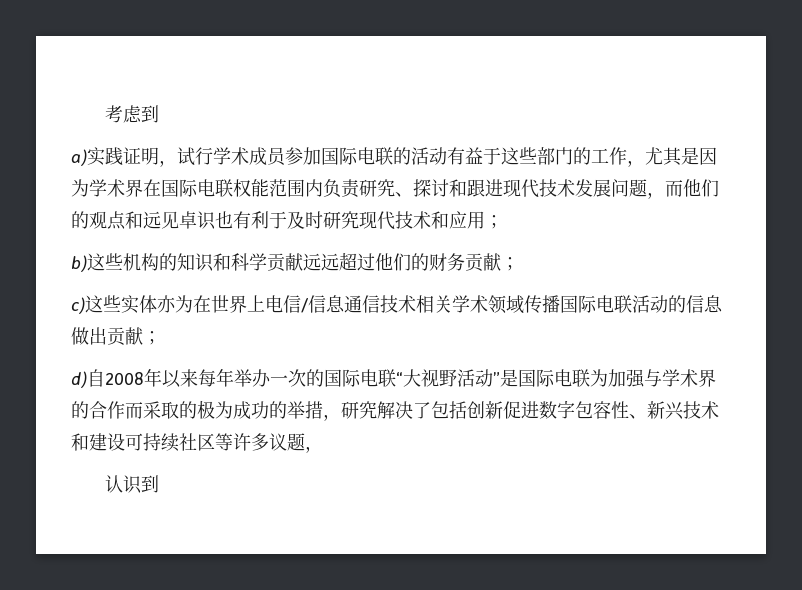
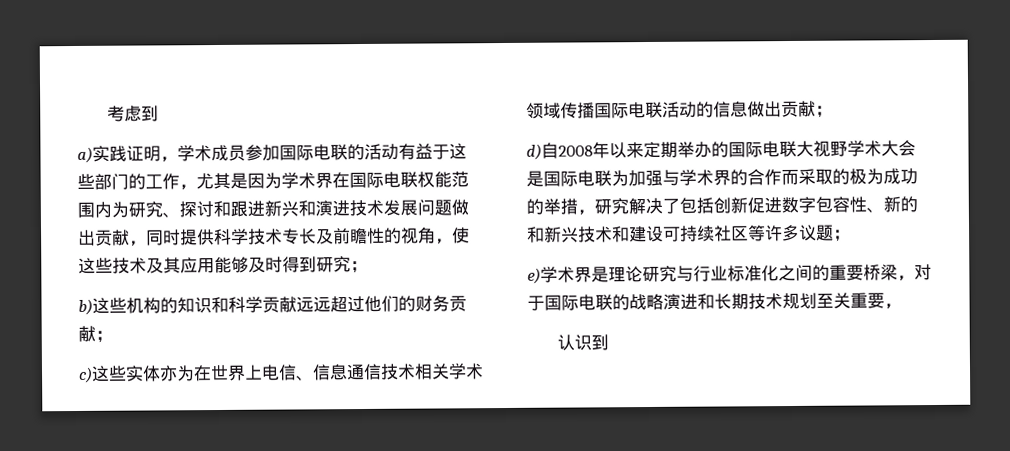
- a)实践证明，试行学术成员参加国际电联的活动有益于这些部门的工作，尤其是因为学术界在国际电联权能范围内负责研究、探讨和跟进现代技术发展问题，而他们的观点和远见卓识也有利于及时研究现代技术和应用；
+ a)实践证明，学术成员参加国际电联的活动有益于这些部门的工作，尤其是因为学术界在国际电联权能范围内为研究、探讨和跟进新兴和演进技术发展问题做出贡献，同时提供科学技术专长及前瞻性的视角，使这些技术及其应用能够及时得到研究；
- c)这些实体亦为在世界上电信/信息通信技术相关学术领域传播国际电联活动的信息做出贡献；
+ c)这些实体亦为在世界上电信、信息通信技术相关学术领域传播国际电联活动的信息做出贡献；
- d)自2008年以来每年举办一次的国际电联“大视野活动”是国际电联为加强与学术界的合作而采取的极为成功的举措，研究解决了包括创新促进数字包容性、新兴技术和建设可持续社区等许多议题，
+ d)自2008年以来定期举办的国际电联大视野学术大会是国际电联为加强与学术界的合作而采取的极为成功的举措，研究解决了包括创新促进数字包容性、新的和新兴技术和建设可持续社区等许多议题；
+ e)学术界是理论研究与行业标准化之间的重要桥梁，对于国际电联的战略演进和长期技术规划至关重要，

